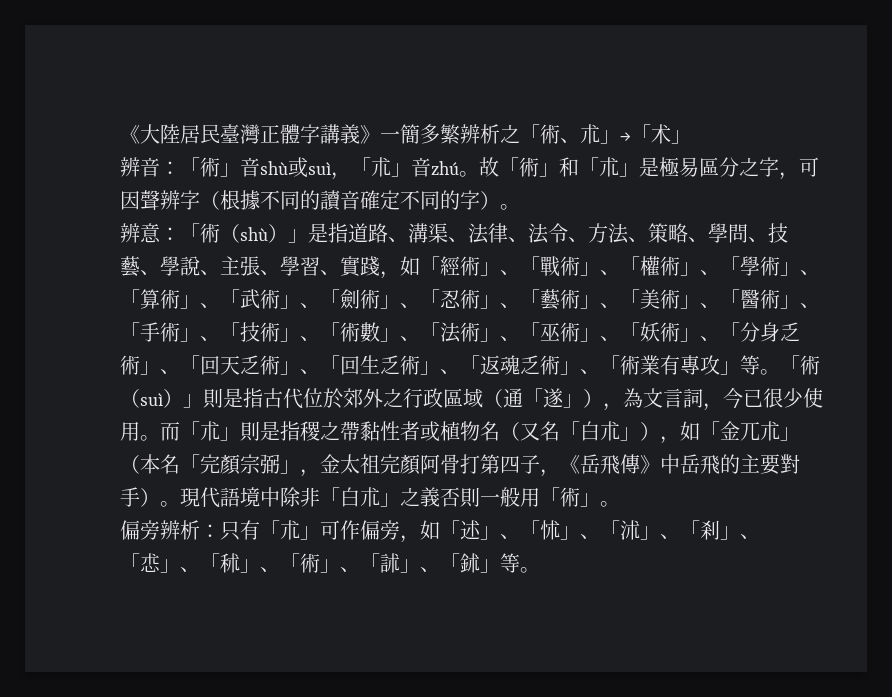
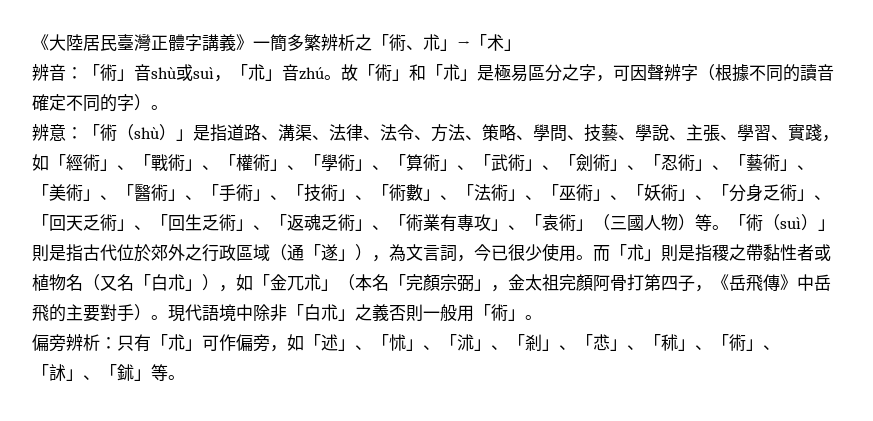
- 「術（shù）」是指道路、溝渠、法律、法令、方法、策略、學問、技藝、學說、主張、學習、實踐，如「經術」、「戰術」、「權術」、「學術」、「算術」、「武術」、「劍術」、「忍術」、「藝術」、「美術」、「醫術」、「手術」、「技術」、「術數」、「法術」、「巫術」、「妖術」、「分身乏術」、「回天乏術」、「回生乏術」、「返魂乏術」、「術業有專攻」等。
+ 「術（shù）」是指道路、溝渠、法律、法令、方法、策略、學問、技藝、學說、主張、學習、實踐，如「經術」、「戰術」、「權術」、「學術」、「算術」、「武術」、「劍術」、「忍術」、「藝術」、「美術」、「醫術」、「手術」、「技術」、「術數」、「法術」、「巫術」、「妖術」、「分身乏術」、「回天乏術」、「回生乏術」、「返魂乏術」、「術業有專攻」、「袁術」（三國人物）等。

